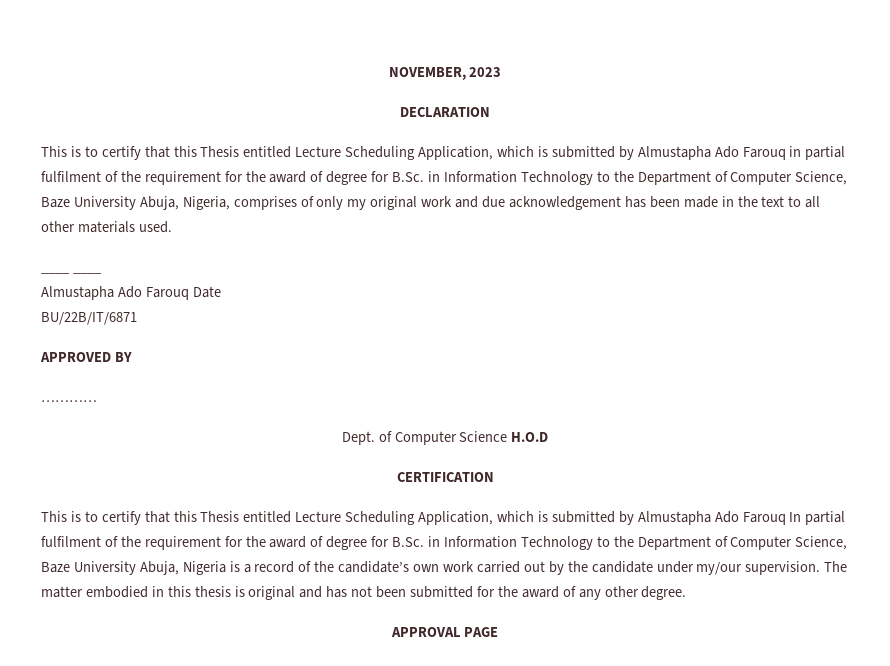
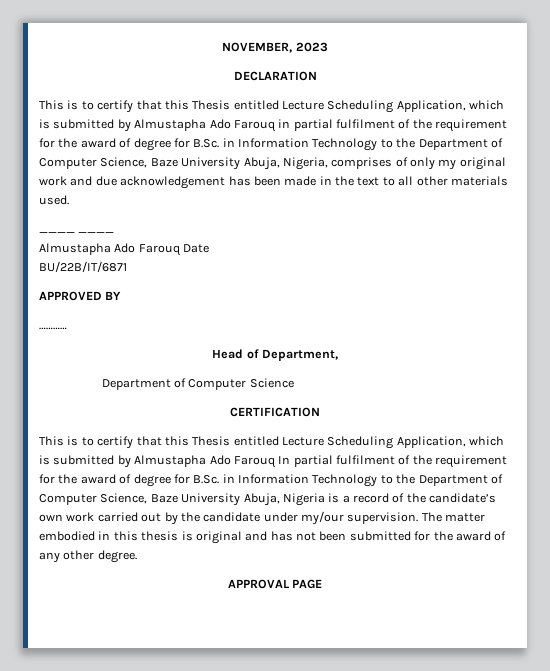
- Dept. of Computer Science H.O.D
+ Head of Department,
+ Department of Computer Science

